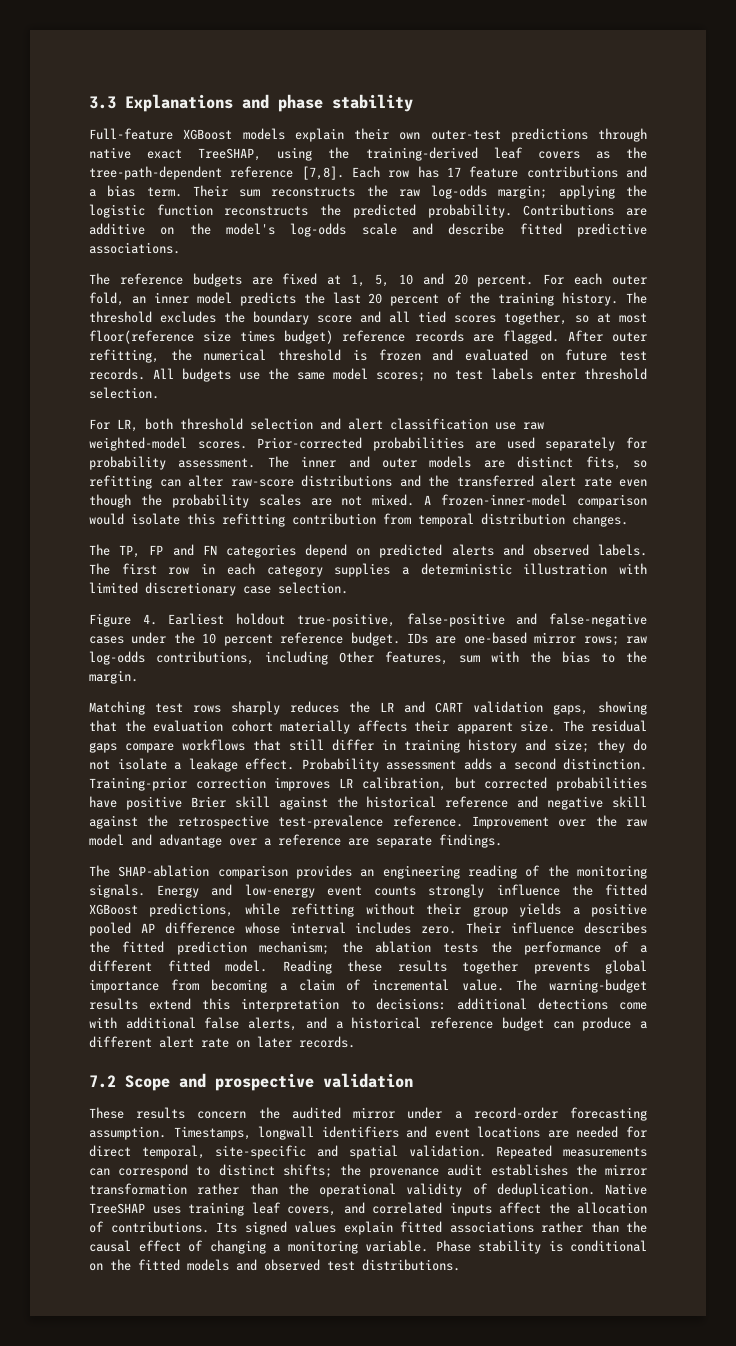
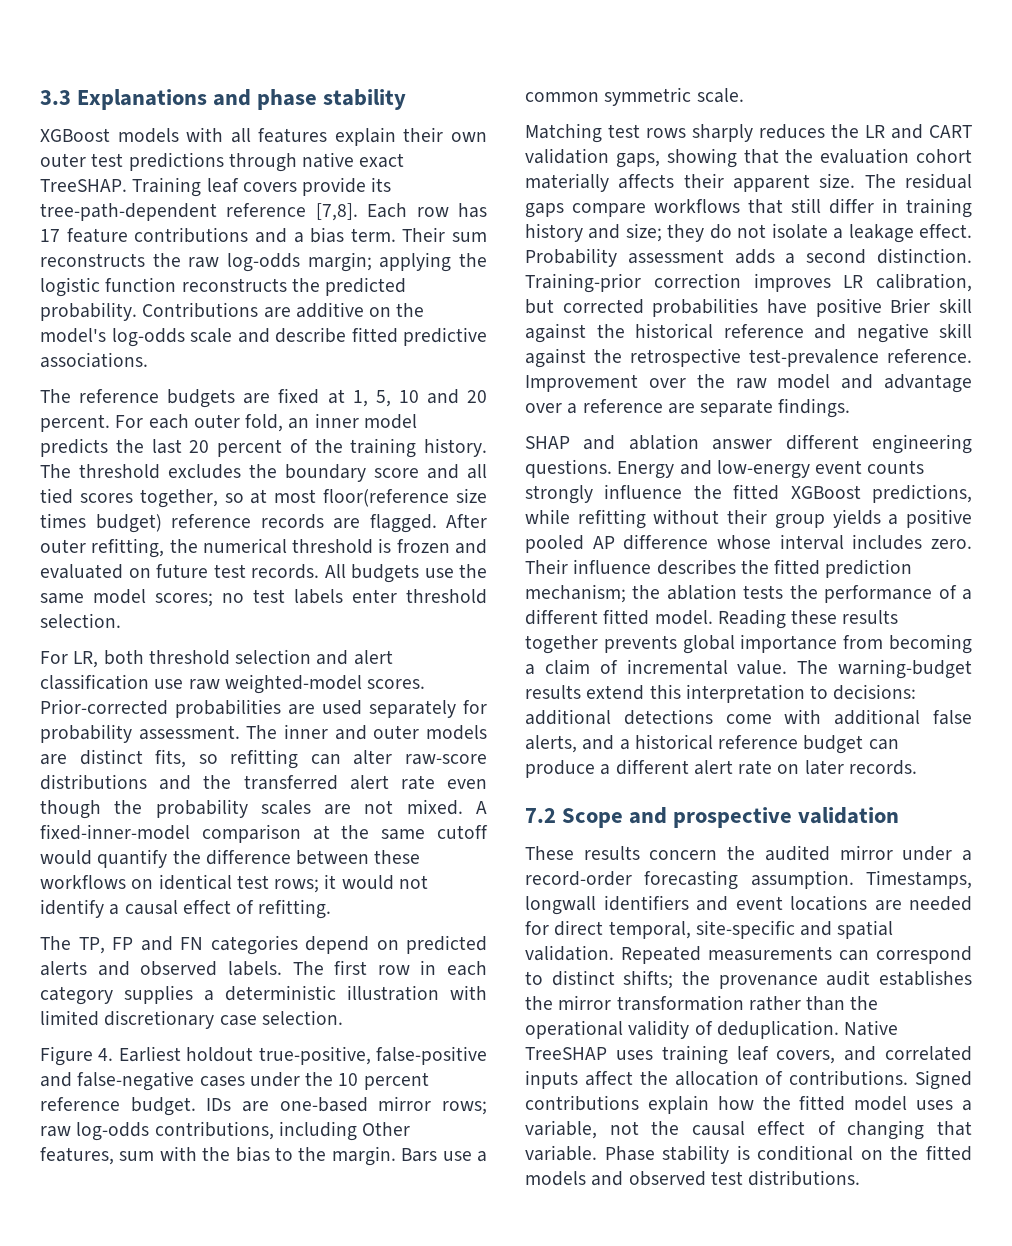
- Full-feature XGBoost models explain their own outer-test predictions through native exact TreeSHAP, using the training-derived leaf covers as the tree-path-dependent reference [7,8].
+ XGBoost models with all features explain their own outer test predictions through native exact TreeSHAP. Training leaf covers provide its tree-path-dependent reference [7,8].
- A frozen-inner-model comparison would isolate this refitting contribution from temporal distribution changes.
+ A fixed-inner-model comparison at the same cutoff would quantify the difference between these workflows on identical test rows; it would not identify a causal effect of refitting.
+ Bars use a common symmetric scale.
- The SHAP-ablation comparison provides an engineering reading of the monitoring signals.
+ SHAP and ablation answer different engineering questions.
- Its signed values explain fitted associations rather than the causal effect of changing a monitoring variable.
+ Signed contributions explain how the fitted model uses a variable, not the causal effect of changing that variable.

